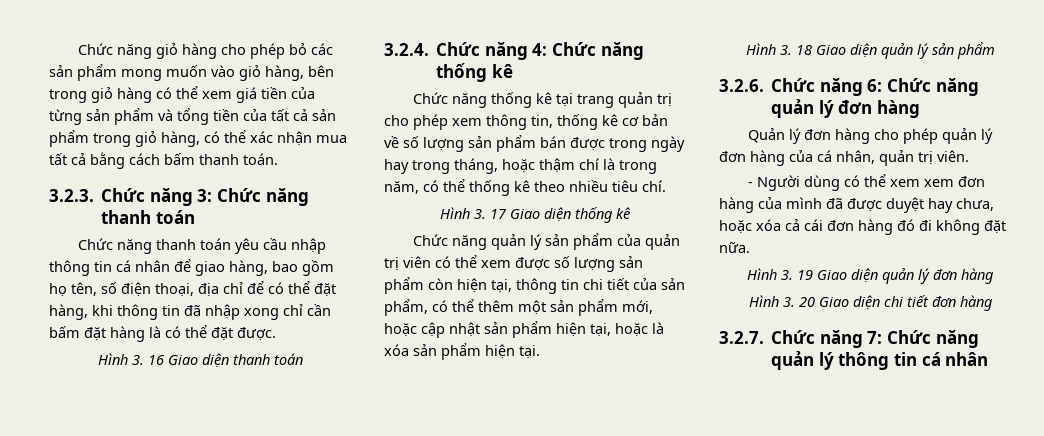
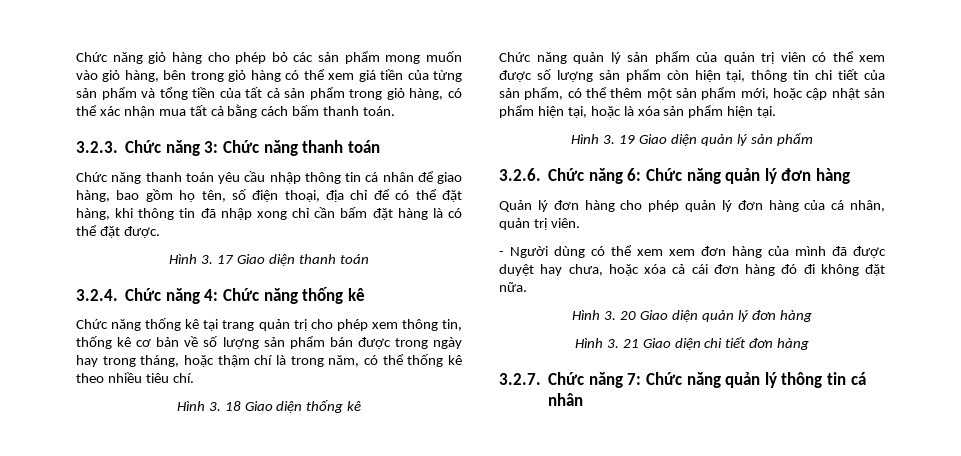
- Hình 3. 16 Giao diện thanh toán
+ Hình 3. 17 Giao diện thanh toán
- Hình 3. 17 Giao diện thống kê
+ Hình 3. 18 Giao diện thống kê
- Hình 3. 18 Giao diện quản lý sản phẩm
+ Hình 3. 19 Giao diện quản lý sản phẩm
- Hình 3. 19 Giao diện quản lý đơn hàng
+ Hình 3. 20 Giao diện quản lý đơn hàng
- Hình 3. 20 Giao diện chi tiết đơn hàng
+ Hình 3. 21 Giao diện chi tiết đơn hàng

